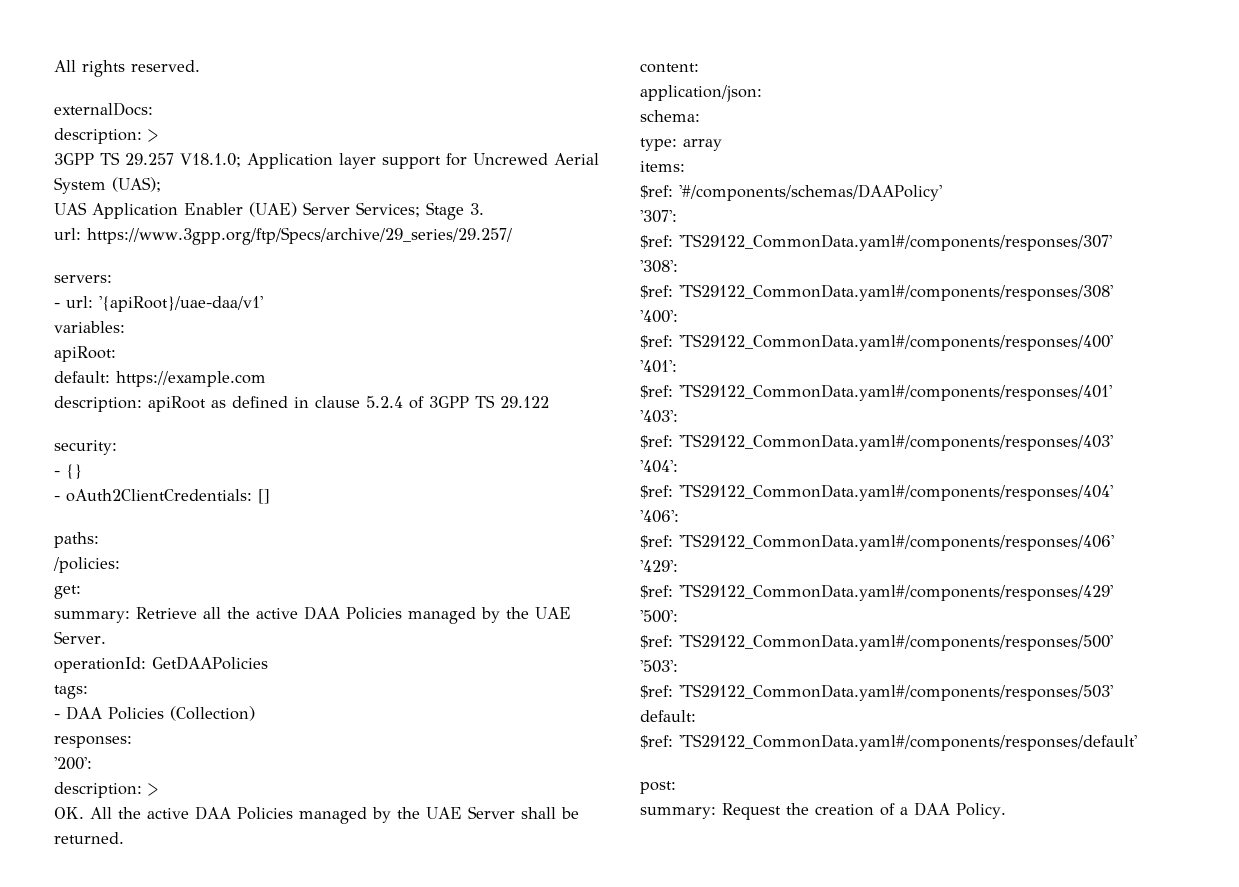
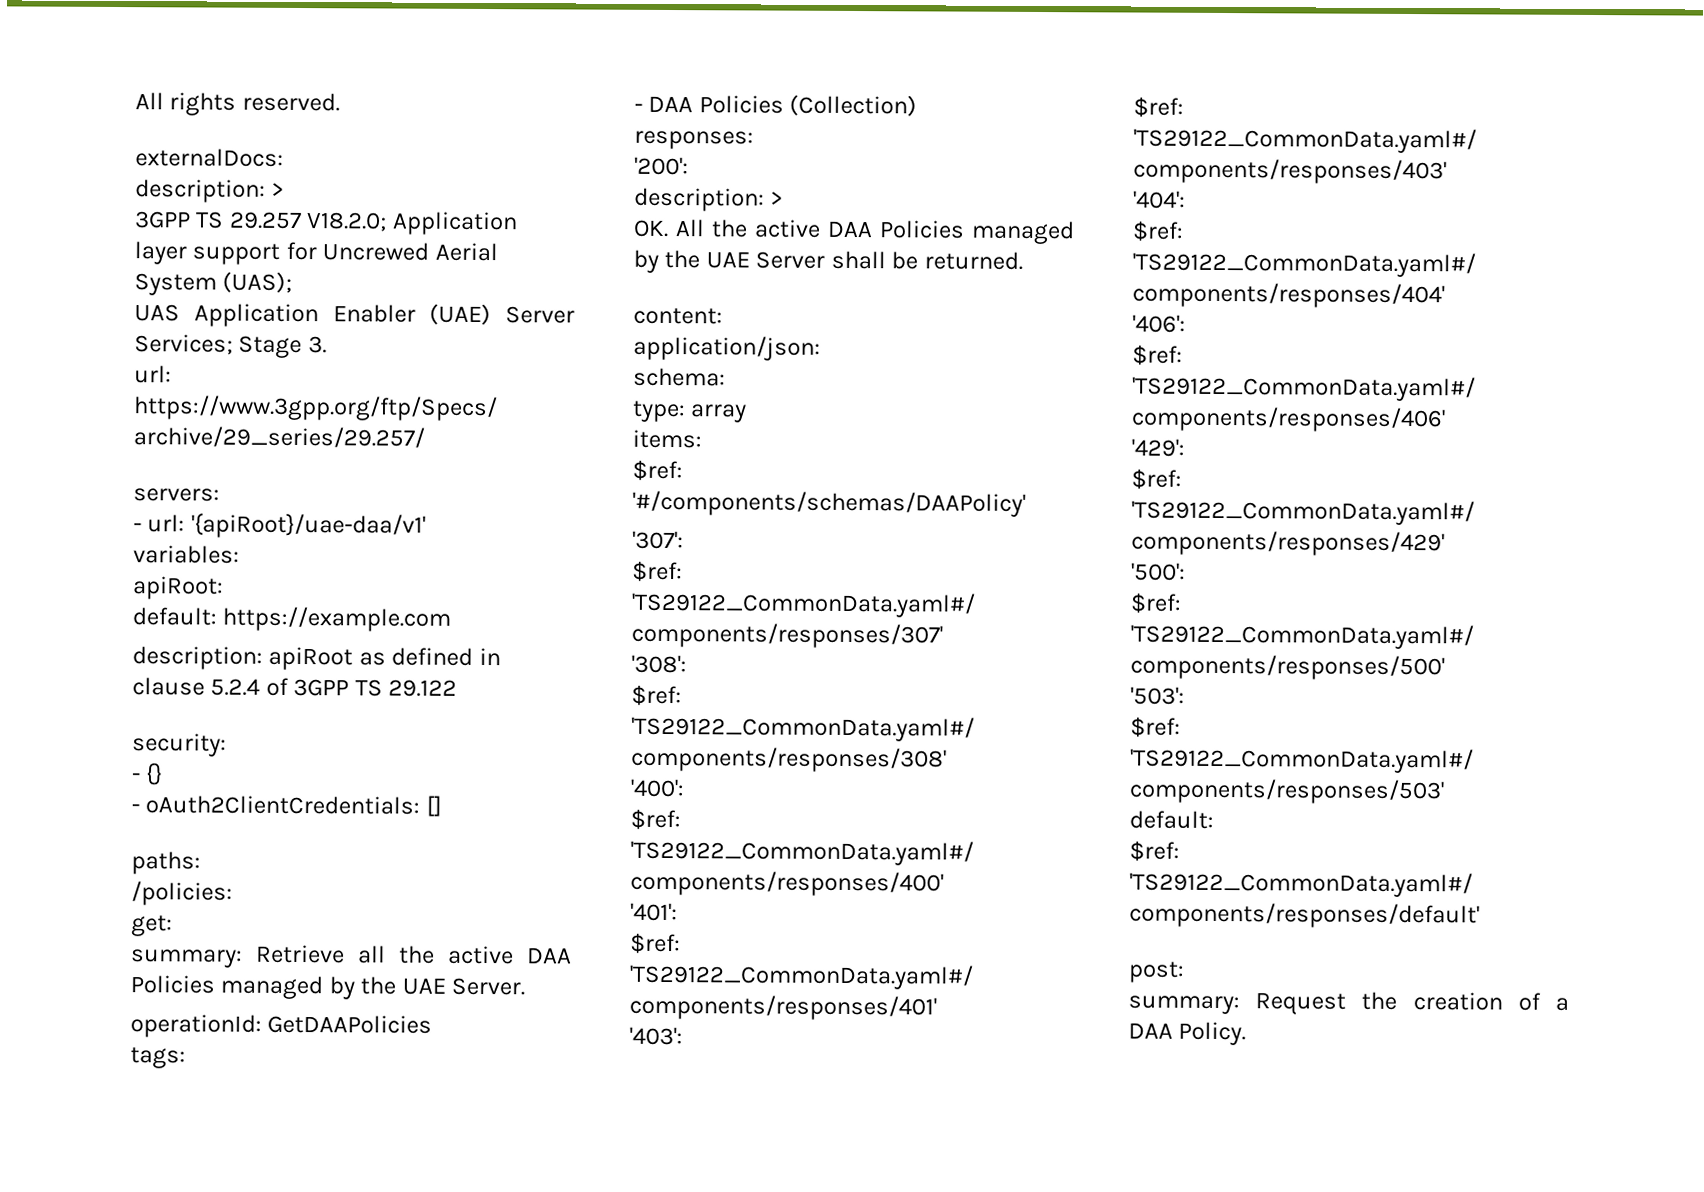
- 3GPP TS 29.257 V18.1.0; Application layer support for Uncrewed Aerial System (UAS);
+ 3GPP TS 29.257 V18.2.0; Application layer support for Uncrewed Aerial System (UAS);

